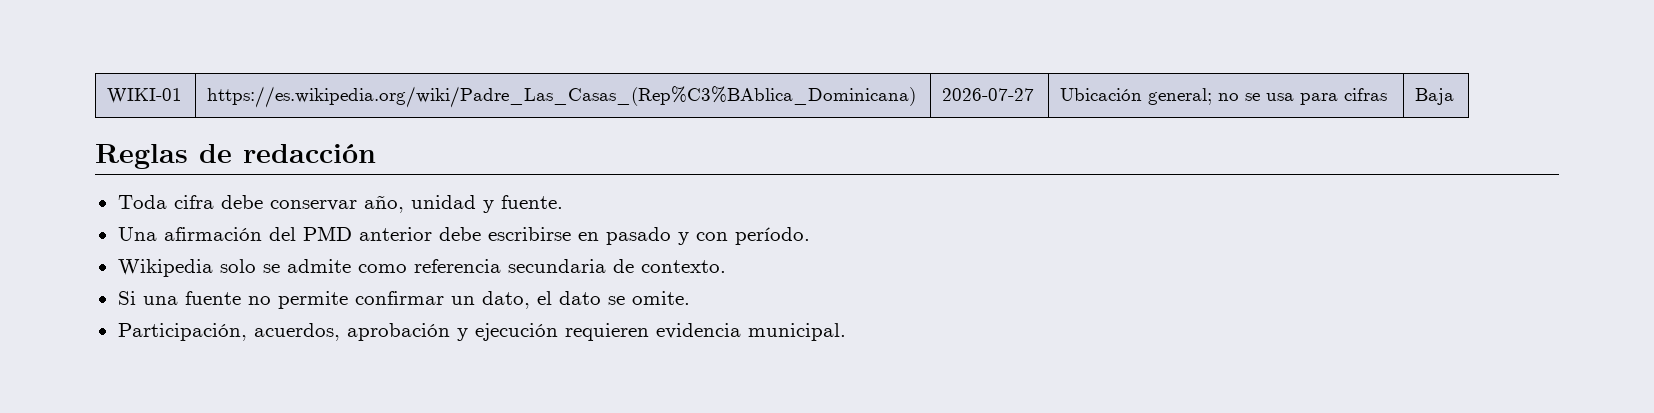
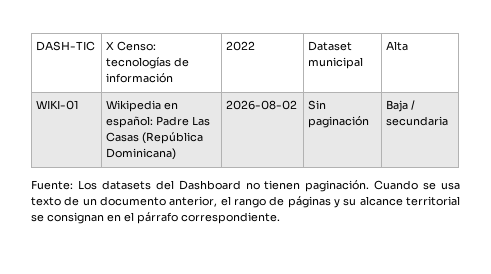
- WIKI-01 | https://es.wikipedia.org/wiki/Padre_Las_Casas_(Rep%C3%BAblica_Dominicana) | 2026-07-27 | Ubicación general; no se usa para cifras | Baja
- Reglas de redacción
- Toda cifra debe conservar año, unidad y fuente.
- Una afirmación del PMD anterior debe escribirse en pasado y con período.
- Wikipedia solo se admite como referencia secundaria de contexto.
- Si una fuente no permite confirmar un dato, el dato se omite.
- Participación, acuerdos, aprobación y ejecución requieren evidencia municipal.
+ DASH-TIC | X Censo: tecnologías de información | 2022 | Dataset municipal | Alta
+ WIKI-01 | Wikipedia en español: Padre Las Casas (República Dominicana) | 2026-08-02 | Sin paginación | Baja / secundaria
+ Fuente: Los datasets del Dashboard no tienen paginación. Cuando se usa texto de un documento anterior, el rango de páginas y su alcance territorial se consignan en el párrafo correspondiente.

